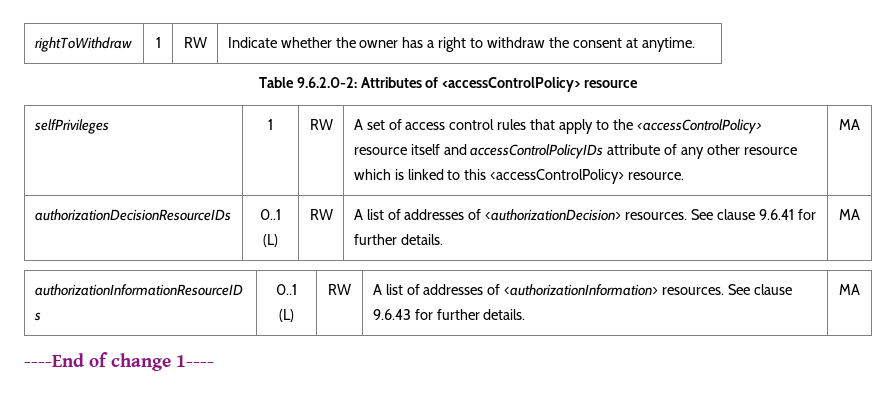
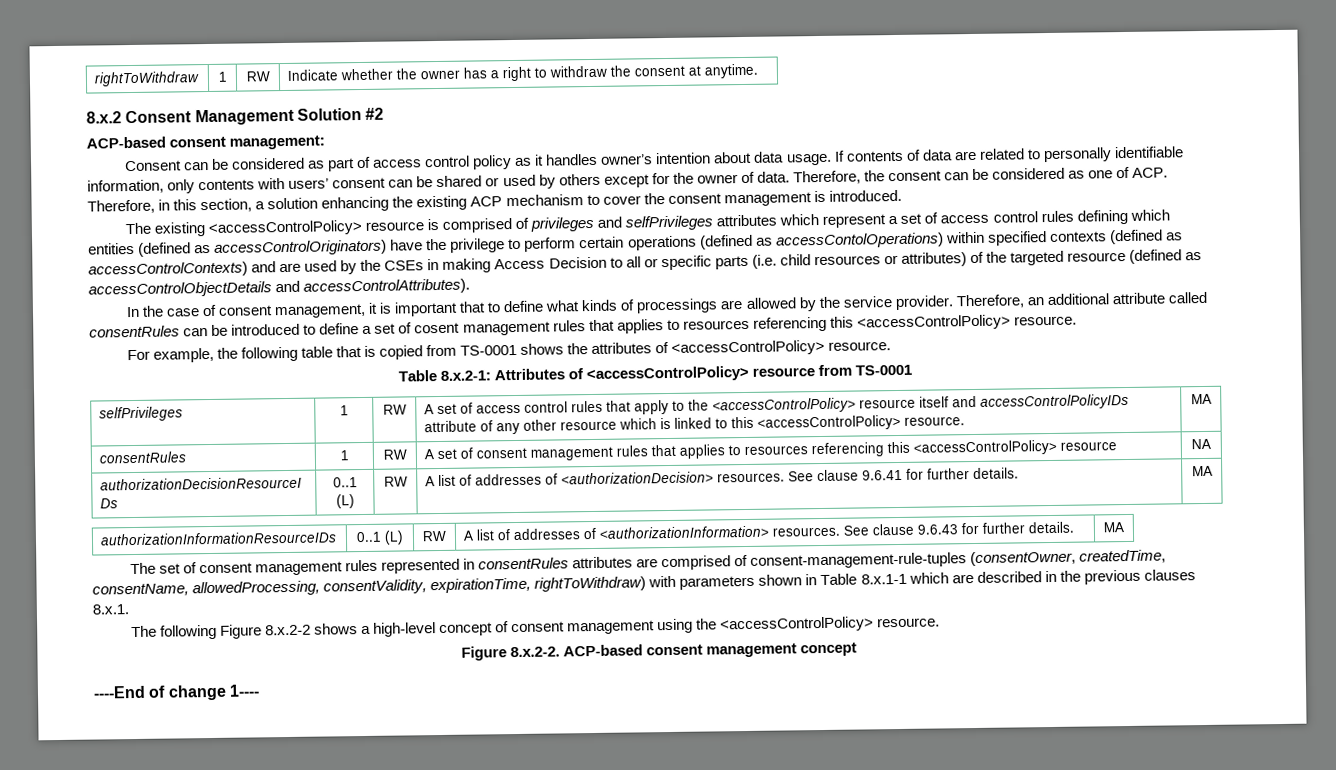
- Table 9.6.2.0-2: Attributes of <accessControlPolicy> resource
+ 8.x.2 Consent Management Solution #2
+ ACP-based consent management:
+ Consent can be considered as part of access control policy as it handles owner’s intention about data usage. If contents of data are related to personally identifiable information, only contents with users’ consent can be shared or used by others except for the owner of data. Therefore, the consent can be considered as one of ACP. Therefore, in this section, a solution enhancing the existing ACP mechanism to cover the consent management is introduced.
+ The existing <accessControlPolicy> resource is comprised of privileges and selfPrivileges attributes which represent a set of access control rules defining which entities (defined as accessControlOriginators) have the privilege to perform certain operations (defined as accessContolOperations) within specified contexts (defined as accessControlContexts) and are used by the CSEs in making Access Decision to all or specific parts (i.e. child resources or attributes) of the targeted resource (defined as accessControlObjectDetails and accessControlAttributes).
+ In the case of consent management, it is important that to define what kinds of processings are allowed by the service provider. Therefore, an additional attribute called consentRules can be introduced to define a set of cosent management rules that applies to resources referencing this <accessControlPolicy> resource.
+ For example, the following table that is copied from TS-0001 shows the attributes of <accessControlPolicy> resource.
+ Table 8.x.2-1: Attributes of <accessControlPolicy> resource from TS-0001
+ consentRules | 1 | RW | A set of consent management rules that applies to resources referencing this <accessControlPolicy> resource | NA
+ The set of consent management rules represented in consentRules attributes are comprised of consent-management-rule-tuples (consentOwner, createdTime, consentName, allowedProcessing, consentValidity, expirationTime, rightToWithdraw) with parameters shown in Table 8.x.1-1 which are described in the previous clauses 8.x.1.
+ The following Figure 8.x.2-2 shows a high-level concept of consent management using the <accessControlPolicy> resource.
+ Figure 8.x.2-2. ACP-based consent management concept

